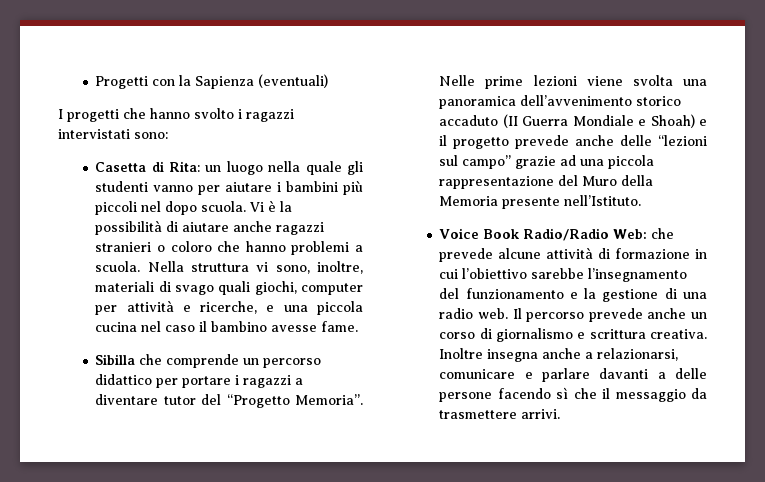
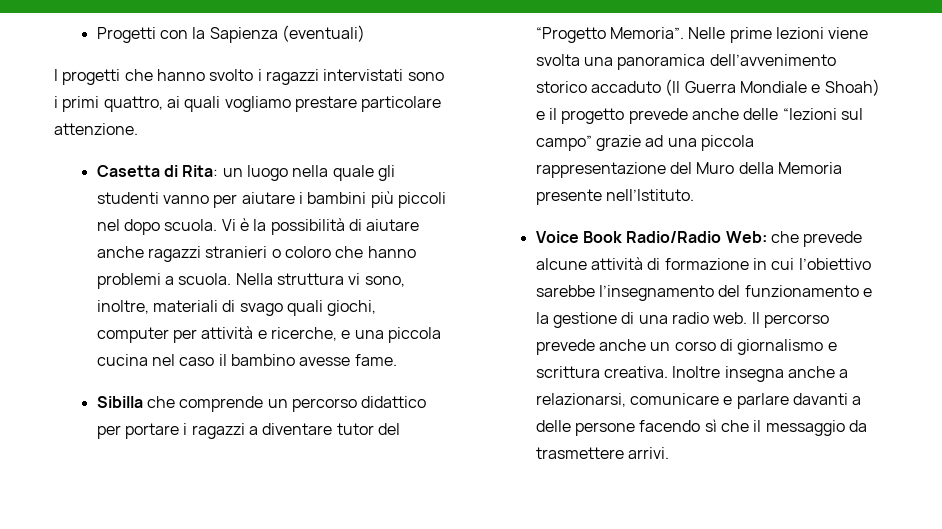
- I progetti che hanno svolto i ragazzi intervistati sono:
+ I progetti che hanno svolto i ragazzi intervistati sono i primi quattro, ai quali vogliamo prestare particolare attenzione.

